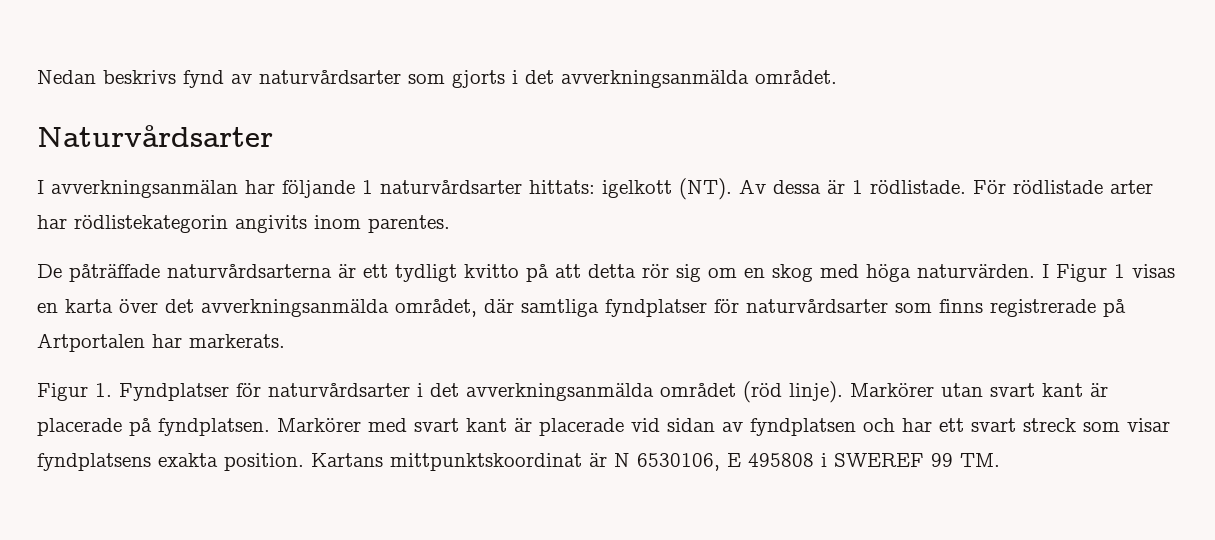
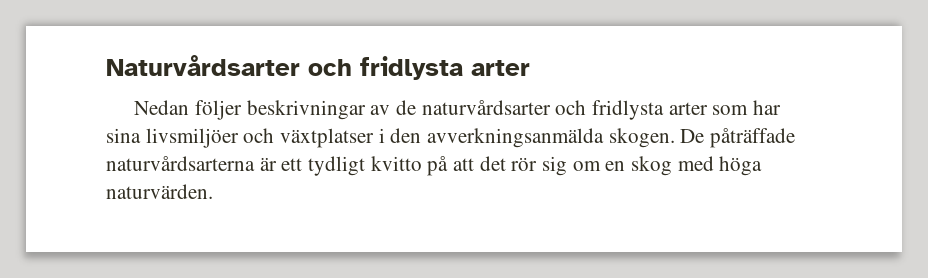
- Nedan beskrivs fynd av naturvårdsarter som gjorts i det avverkningsanmälda området.
- Naturvårdsarter
- I avverkningsanmälan har följande 1 naturvårdsarter hittats: igelkott (NT). Av dessa är 1 rödlistade. För rödlistade arter har rödlistekategorin angivits inom parentes.
- De påträffade naturvårdsarterna är ett tydligt kvitto på att detta rör sig om en skog med höga naturvärden. I Figur 1 visas en karta över det avverkningsanmälda området, där samtliga fyndplatser för naturvårdsarter som finns registrerade på Artportalen har markerats.
- Figur 1. Fyndplatser för naturvårdsarter i det avverkningsanmälda området (röd linje). Markörer utan svart kant är placerade på fyndplatsen. Markörer med svart kant är placerade vid sidan av fyndplatsen och har ett svart streck som visar fyndplatsens exakta position. Kartans mittpunktskoordinat är N 6530106, E 495808 i SWEREF 99 TM.
+ Naturvårdsarter och fridlysta arter
+ Nedan följer beskrivningar av de naturvårdsarter och fridlysta arter som har sina livsmiljöer och växtplatser i den avverkningsanmälda skogen. De påträffade naturvårdsarterna är ett tydligt kvitto på att det rör sig om en skog med höga naturvärden.

